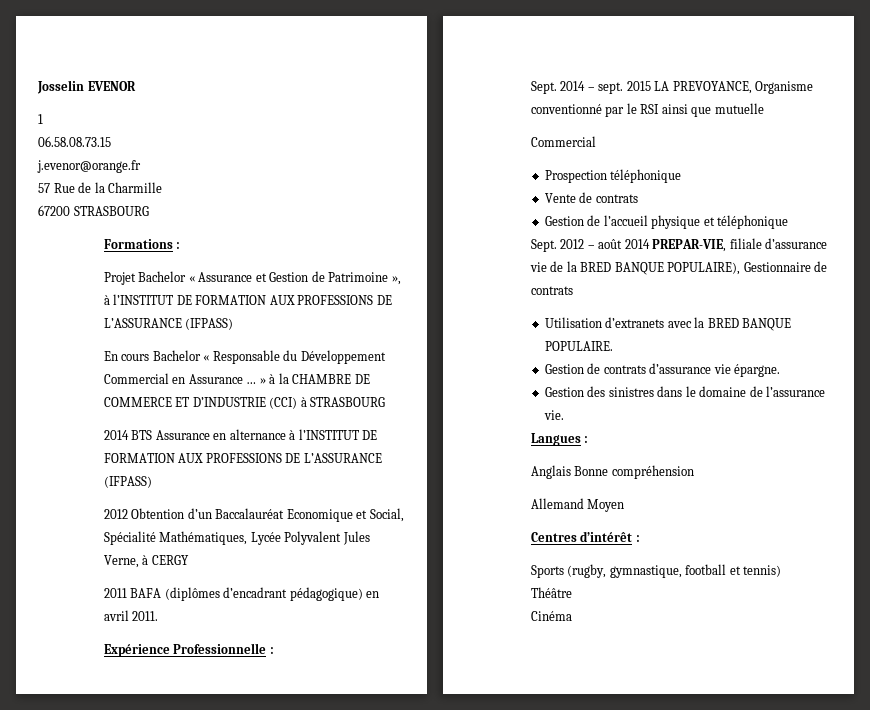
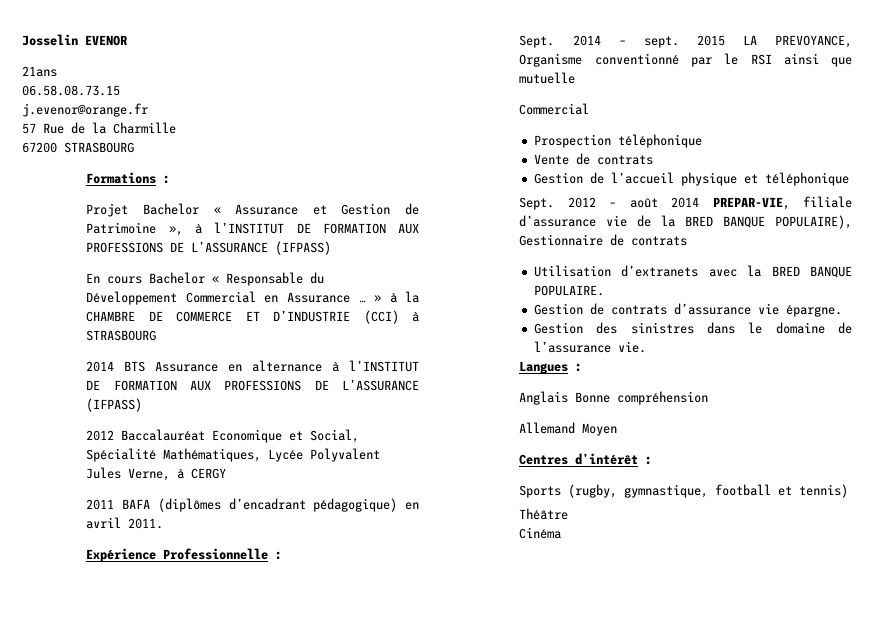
- 1
+ 21ans
- 2012 Obtention d’un Baccalauréat Economique et Social, Spécialité Mathématiques, Lycée Polyvalent Jules Verne, à CERGY
+ 2012 Baccalauréat Economique et Social, Spécialité Mathématiques, Lycée Polyvalent Jules Verne, à CERGY

